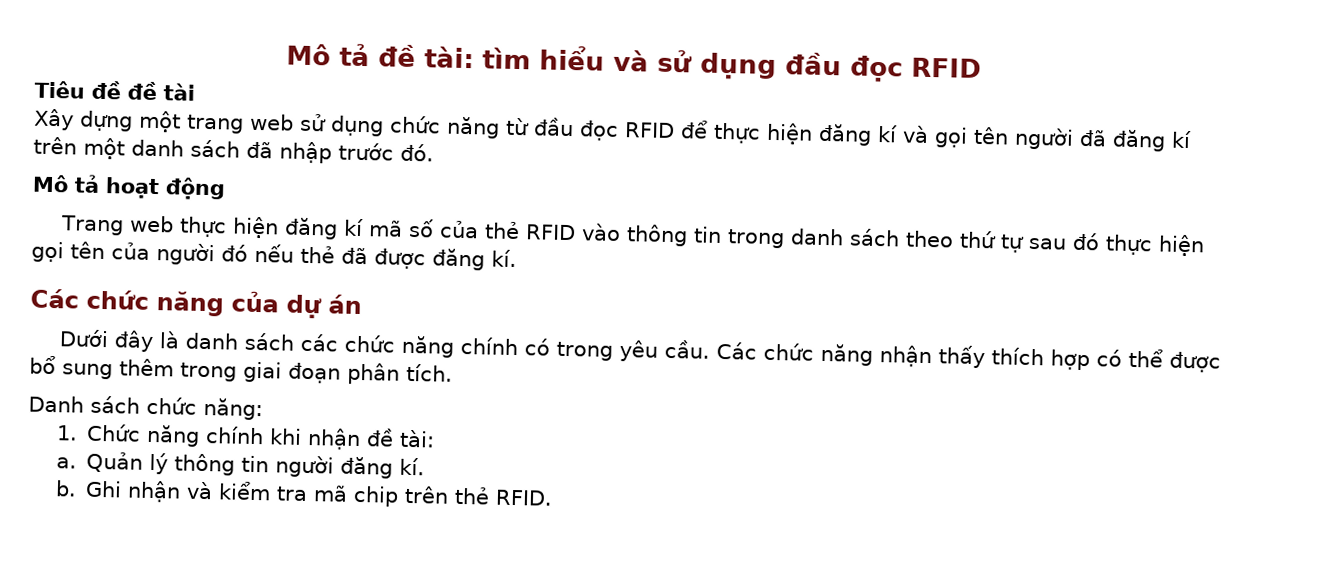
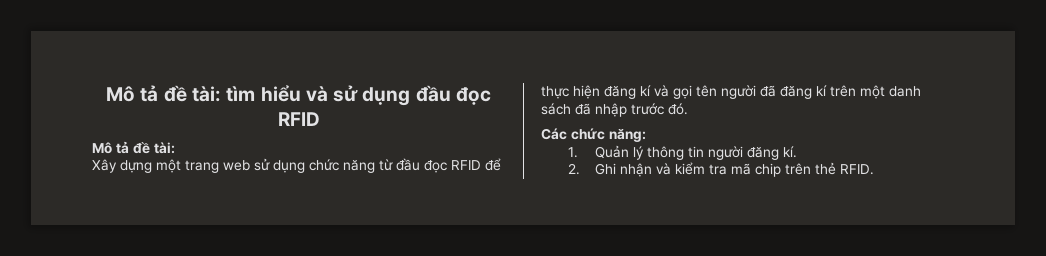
  Mô tả đề tài: tìm hiểu và sử dụng đầu đọc RFID
- Tiêu đề đề tài
+ Mô tả đề tài:
- Mô tả hoạt động
- Trang web thực hiện đăng kí mã số của thẻ RFID vào thông tin trong danh sách theo thứ tự sau đó thực hiện gọi tên của người đó nếu thẻ đã được đăng kí.
- Các chức năng của dự án
- Dưới đây là danh sách các chức năng chính có trong yêu cầu. Các chức năng nhận thấy thích hợp có thể được bổ sung thêm trong giai đoạn phân tích.
- Danh sách chức năng:
- 1. Chức năng chính khi nhận đề tài:
- a. Quản lý thông tin người đăng kí.
+ Các chức năng:
+ 1. Quản lý thông tin người đăng kí.
- b. Ghi nhận và kiểm tra mã chip trên thẻ RFID.
+ 2. Ghi nhận và kiểm tra mã chip trên thẻ RFID.

